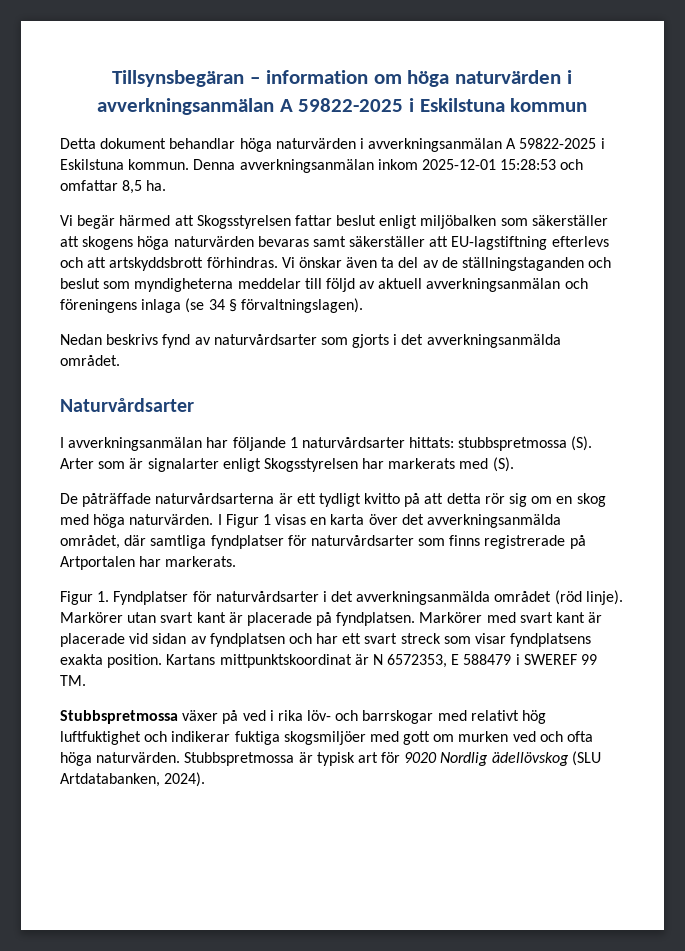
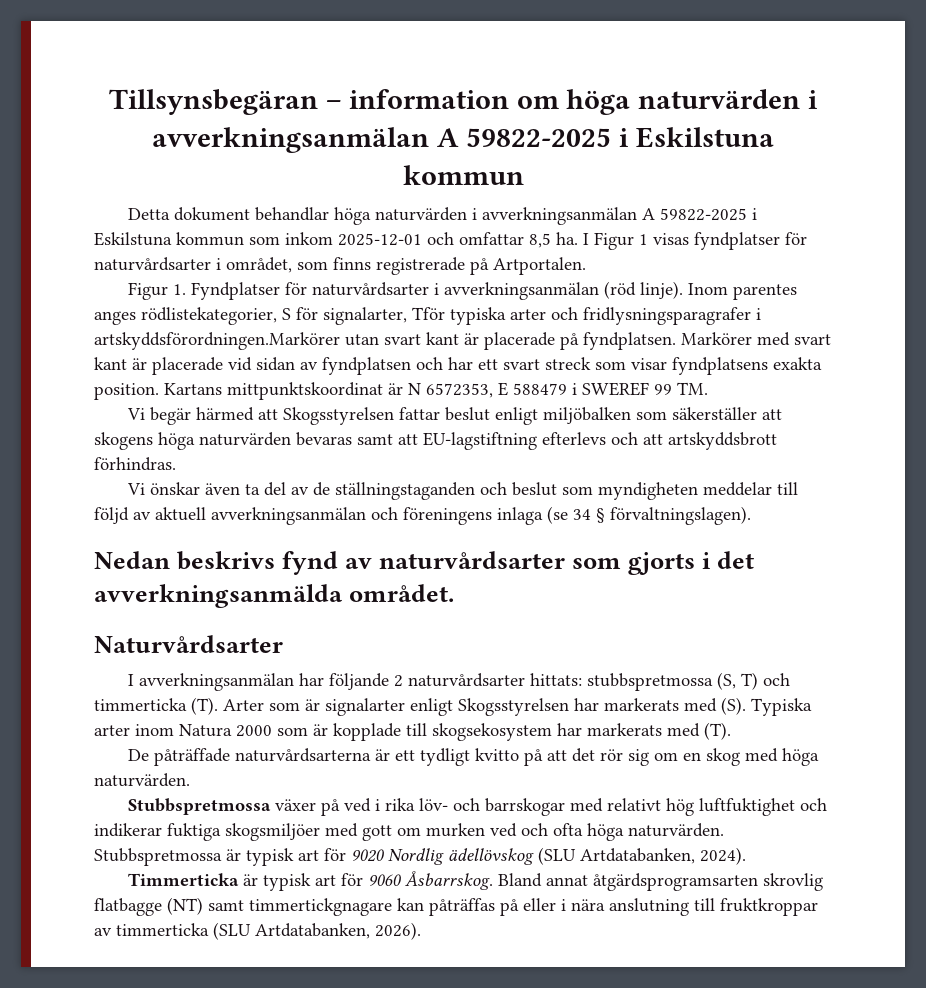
- Detta dokument behandlar höga naturvärden i avverkningsanmälan A 59822-2025 i Eskilstuna kommun. Denna avverkningsanmälan inkom 2025-12-01 15:28:53 och omfattar 8,5 ha.
- Vi begär härmed att Skogsstyrelsen fattar beslut enligt miljöbalken som säkerställer att skogens höga naturvärden bevaras samt säkerställer att EU-lagstiftning efterlevs och att artskyddsbrott förhindras. Vi önskar även ta del av de ställningstaganden och beslut som myndigheterna meddelar till följd av aktuell avverkningsanmälan och föreningens inlaga (se 34 § förvaltningslagen).
- Nedan beskrivs fynd av naturvårdsarter som gjorts i det avverkningsanmälda området.
- Naturvårdsarter
- I avverkningsanmälan har följande 1 naturvårdsarter hittats: stubbspretmossa (S). Arter som är signalarter enligt Skogsstyrelsen har markerats med (S).
- De påträffade naturvårdsarterna är ett tydligt kvitto på att detta rör sig om en skog med höga naturvärden. I Figur 1 visas en karta över det avverkningsanmälda området, där samtliga fyndplatser för naturvårdsarter som finns registrerade på Artportalen har markerats.
+ Detta dokument behandlar höga naturvärden i avverkningsanmälan A 59822-2025 i Eskilstuna kommun som inkom 2025-12-01 och omfattar 8,5 ha. I Figur 1 visas fyndplatser för naturvårdsarter i området, som finns registrerade på Artportalen.
- Figur 1. Fyndplatser för naturvårdsarter i det avverkningsanmälda området (röd linje). Markörer utan svart kant är placerade på fyndplatsen.
+ Figur 1. Fyndplatser för naturvårdsarter i avverkningsanmälan (röd linje). Inom parentes anges rödlistekategorier, S för signalarter, Tför typiska arter och fridlysningsparagrafer i artskyddsförordningen.Markörer utan svart kant är placerade på fyndplatsen.
+ Vi begär härmed att Skogsstyrelsen fattar beslut enligt miljöbalken som säkerställer att skogens höga naturvärden bevaras samt att EU-lagstiftning efterlevs och att artskyddsbrott förhindras.
+ Vi önskar även ta del av de ställningstaganden och beslut som myndigheten meddelar till följd av aktuell avverkningsanmälan och föreningens inlaga (se 34 § förvaltningslagen).
+ Nedan beskrivs fynd av naturvårdsarter som gjorts i det avverkningsanmälda området.
+ Naturvårdsarter
+ I avverkningsanmälan har följande 2 naturvårdsarter hittats: stubbspretmossa (S, T) och timmerticka (T). Arter som är signalarter enligt Skogsstyrelsen har markerats med (S). Typiska arter inom Natura 2000 som är kopplade till skogsekosystem har markerats med (T).
+ De påträffade naturvårdsarterna är ett tydligt kvitto på att det rör sig om en skog med höga naturvärden.
+ Timmerticka är typisk art för 9060 Åsbarrskog. Bland annat åtgärdsprogramsarten skrovlig flatbagge (NT) samt timmertickgnagare kan påträffas på eller i nära anslutning till fruktkroppar av timmerticka (SLU Artdatabanken, 2026).

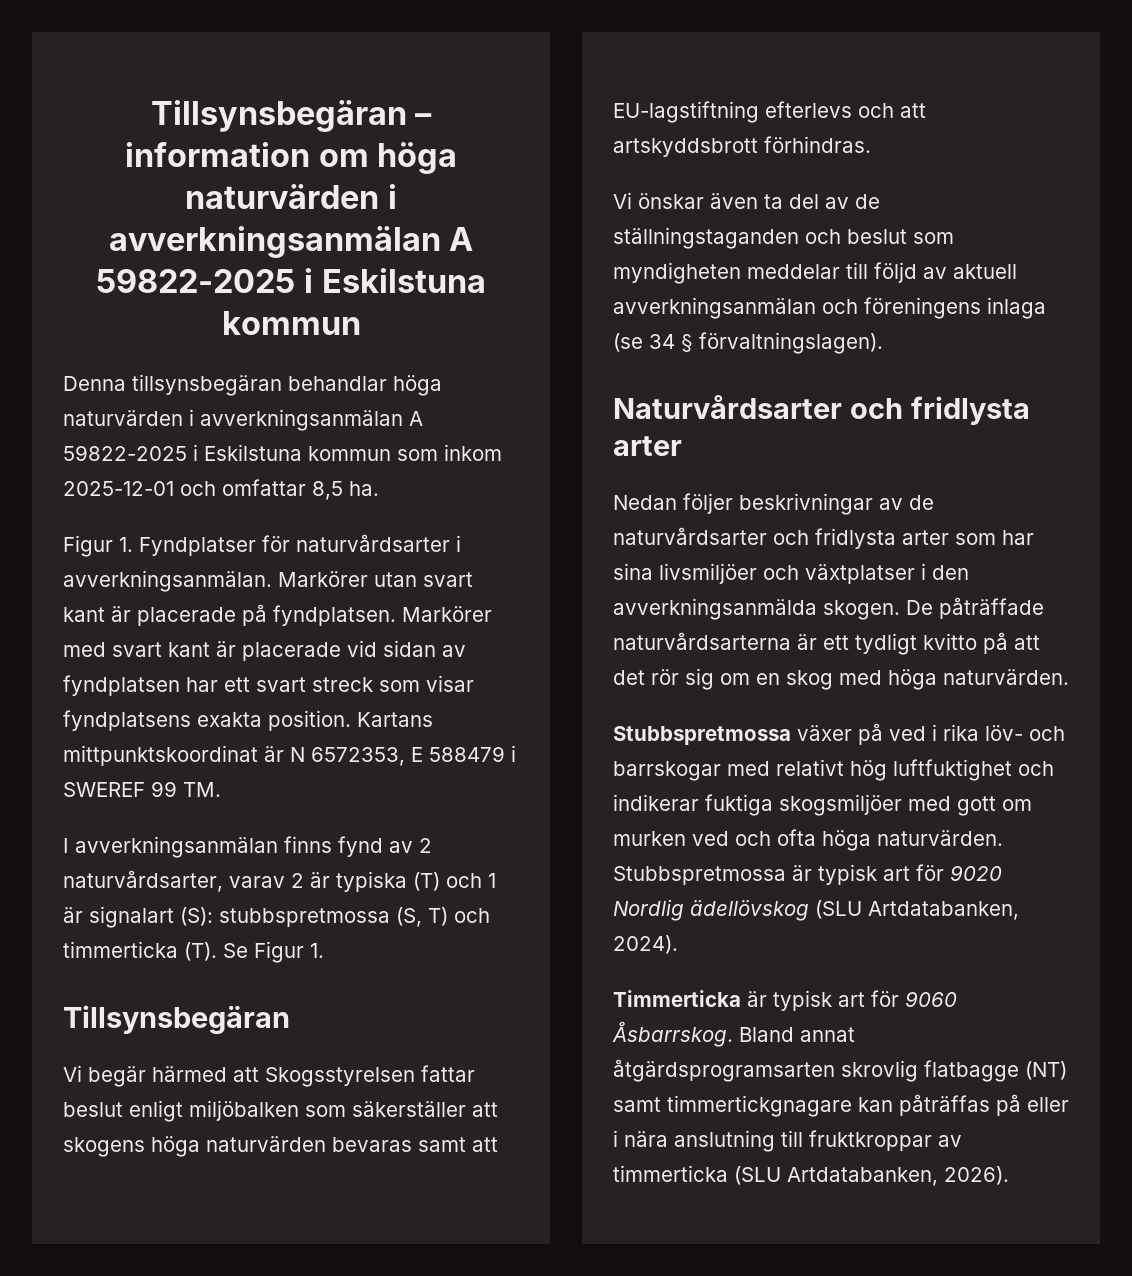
- Detta dokument behandlar höga naturvärden i avverkningsanmälan A 59822-2025 i Eskilstuna kommun som inkom 2025-12-01 och omfattar 8,5 ha. I Figur 1 visas fyndplatser för naturvårdsarter i området, som finns registrerade på Artportalen.
+ Denna tillsynsbegäran behandlar höga naturvärden i avverkningsanmälan A 59822-2025 i Eskilstuna kommun som inkom 2025-12-01 och omfattar 8,5 ha.
- Figur 1. Fyndplatser för naturvårdsarter i avverkningsanmälan (röd linje). Inom parentes anges rödlistekategorier, S för signalarter, Tför typiska arter och fridlysningsparagrafer i artskyddsförordningen.Markörer utan svart kant är placerade på fyndplatsen.
+ Figur 1. Fyndplatser för naturvårdsarter i avverkningsanmälan. Markörer utan svart kant är placerade på fyndplatsen.
- Markörer med svart kant är placerade vid sidan av fyndplatsen och har ett svart streck som visar fyndplatsens exakta position.
+ Markörer med svart kant är placerade vid sidan av fyndplatsen har ett svart streck som visar fyndplatsens exakta position.
+ I avverkningsanmälan finns fynd av 2 naturvårdsarter, varav 2 är typiska (T) och 1 är signalart (S): stubbspretmossa (S, T) och timmerticka (T). Se Figur 1.
+ Tillsynsbegäran
- Nedan beskrivs fynd av naturvårdsarter som gjorts i det avverkningsanmälda området.
- Naturvårdsarter
- I avverkningsanmälan har följande 2 naturvårdsarter hittats: stubbspretmossa (S, T) och timmerticka (T). Arter som är signalarter enligt Skogsstyrelsen har markerats med (S). Typiska arter inom Natura 2000 som är kopplade till skogsekosystem har markerats med (T).
- De påträffade naturvårdsarterna är ett tydligt kvitto på att det rör sig om en skog med höga naturvärden.
+ Naturvårdsarter och fridlysta arter
+ Nedan följer beskrivningar av de naturvårdsarter och fridlysta arter som har sina livsmiljöer och växtplatser i den avverkningsanmälda skogen. De påträffade naturvårdsarterna är ett tydligt kvitto på att det rör sig om en skog med höga naturvärden.

